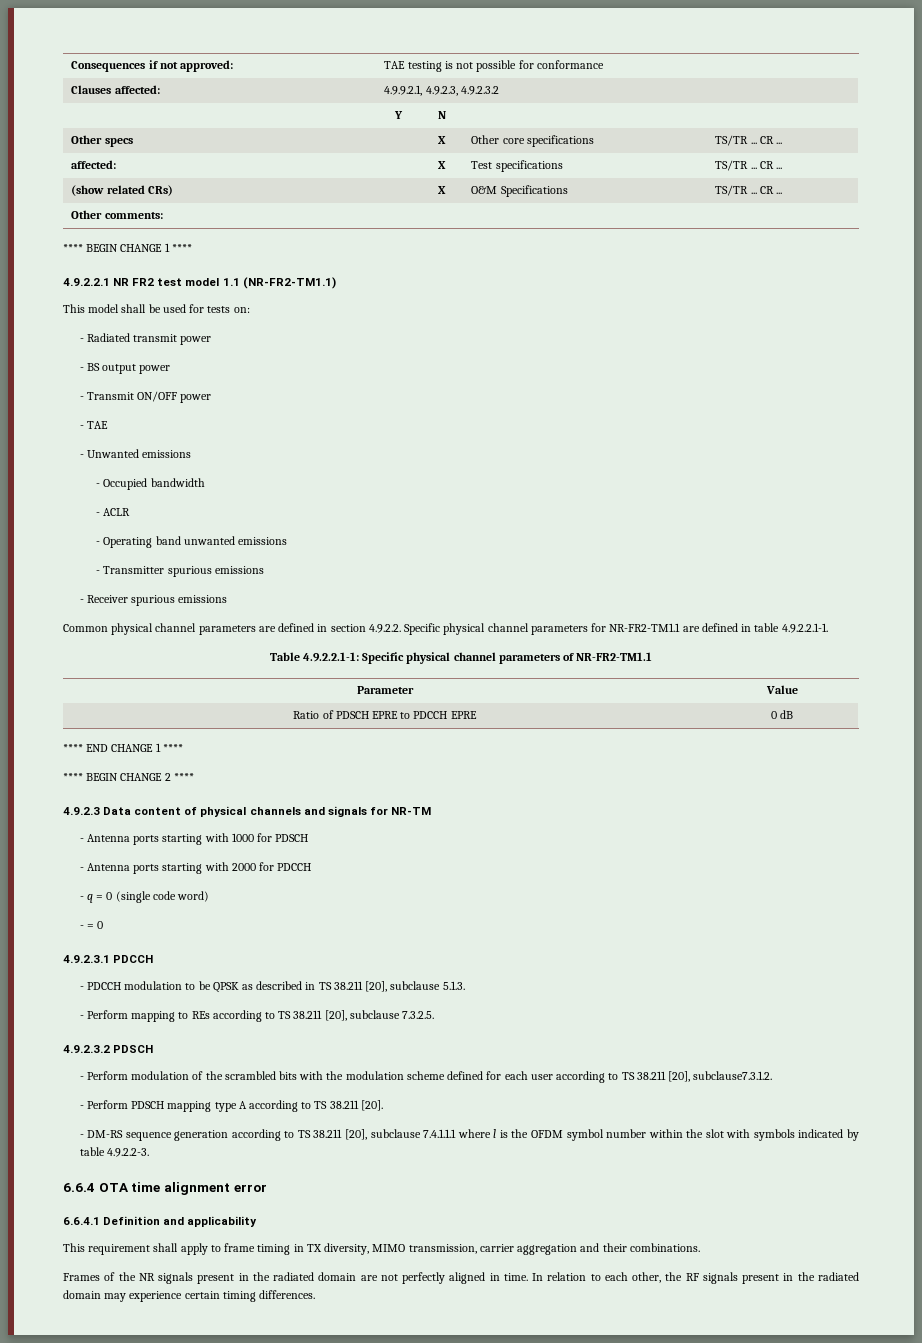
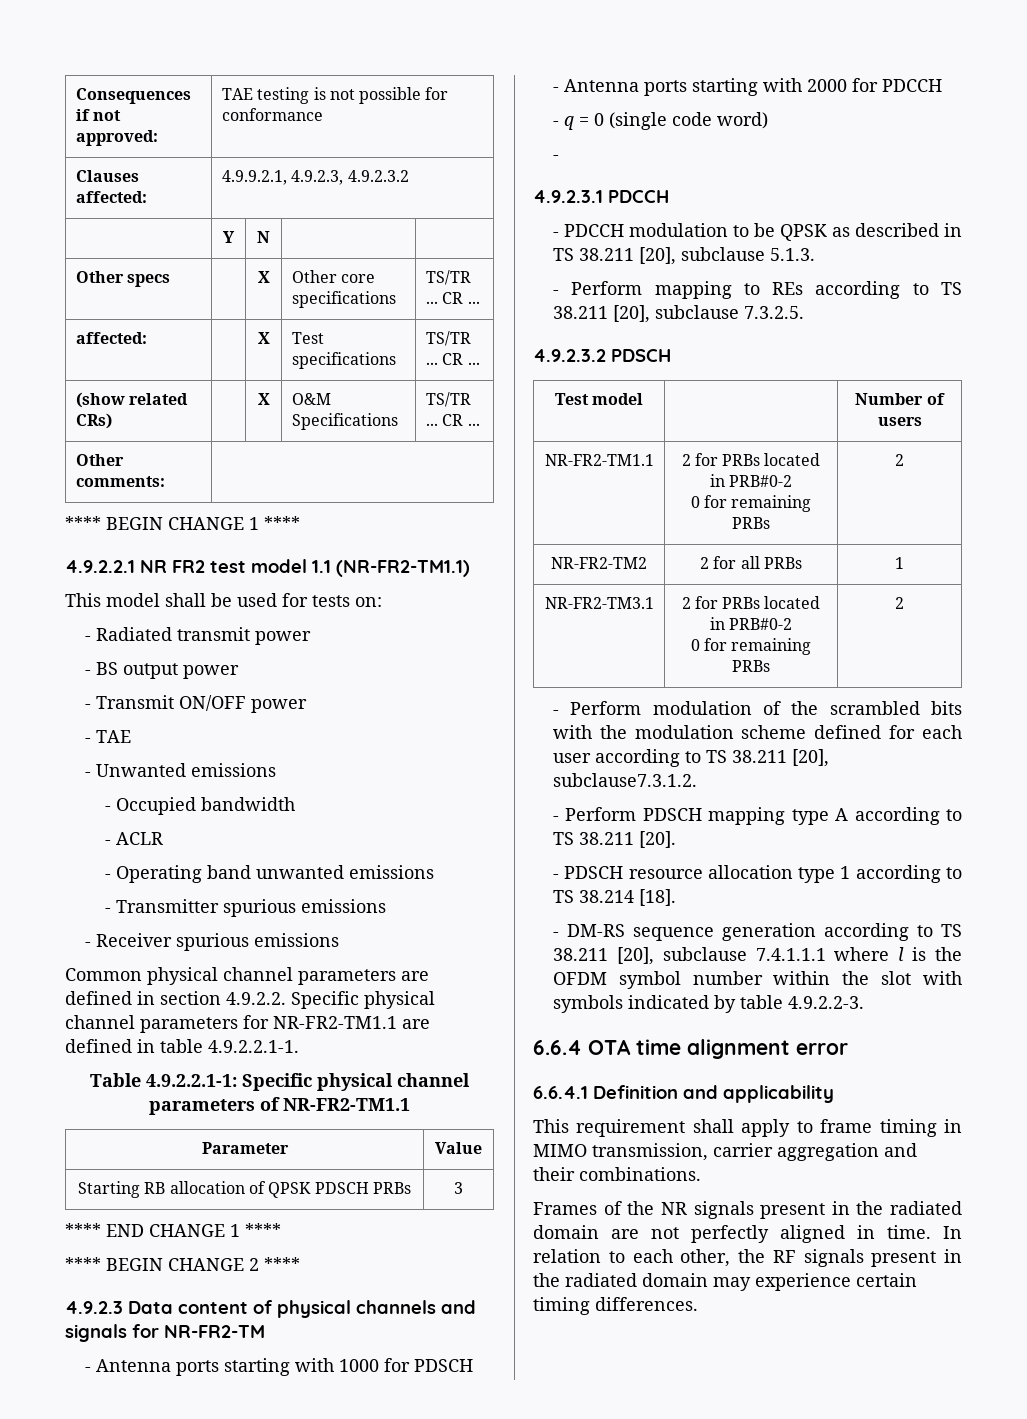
- Ratio of PDSCH EPRE to PDCCH EPRE | 0 dB
+ Starting RB allocation of QPSK PDSCH PRBs | 3
- 4.9.2.3 Data content of physical channels and signals for NR-TM
+ 4.9.2.3 Data content of physical channels and signals for NR-FR2-TM
  - q = 0 (single code word)
- - = 0
+ -
+ Test model | | Number of users
+ NR-FR2-TM1.1 | 2 for PRBs located in PRB#0-2
+ 0 for remaining PRBs | 2
+ NR-FR2-TM2 | 2 for all PRBs | 1
+ NR-FR2-TM3.1 | 2 for PRBs located in PRB#0-2
+ 0 for remaining PRBs | 2
+ - PDSCH resource allocation type 1 according to TS 38.214 [18].
- This requirement shall apply to frame timing in TX diversity, MIMO transmission, carrier aggregation and their combinations.
+ This requirement shall apply to frame timing in MIMO transmission, carrier aggregation and their combinations.

